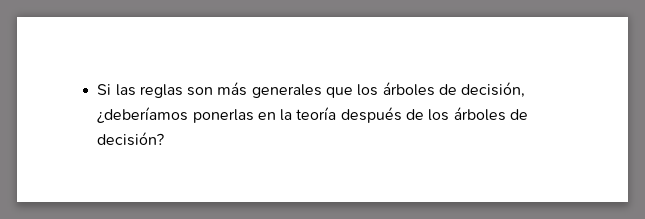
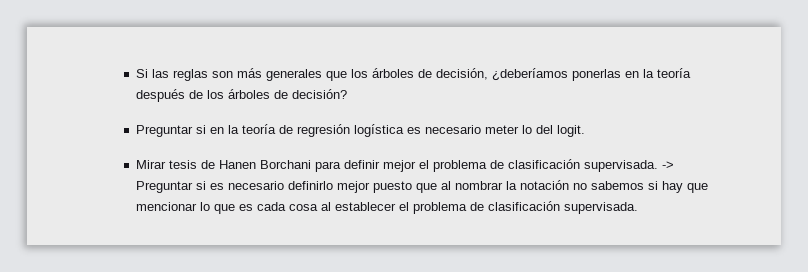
+ Preguntar si en la teoría de regresión logística es necesario meter lo del logit.
+ Mirar tesis de Hanen Borchani para definir mejor el problema de clasificación supervisada. -> Preguntar si es necesario definirlo mejor puesto que al nombrar la notación no sabemos si hay que mencionar lo que es cada cosa al establecer el problema de clasificación supervisada.

